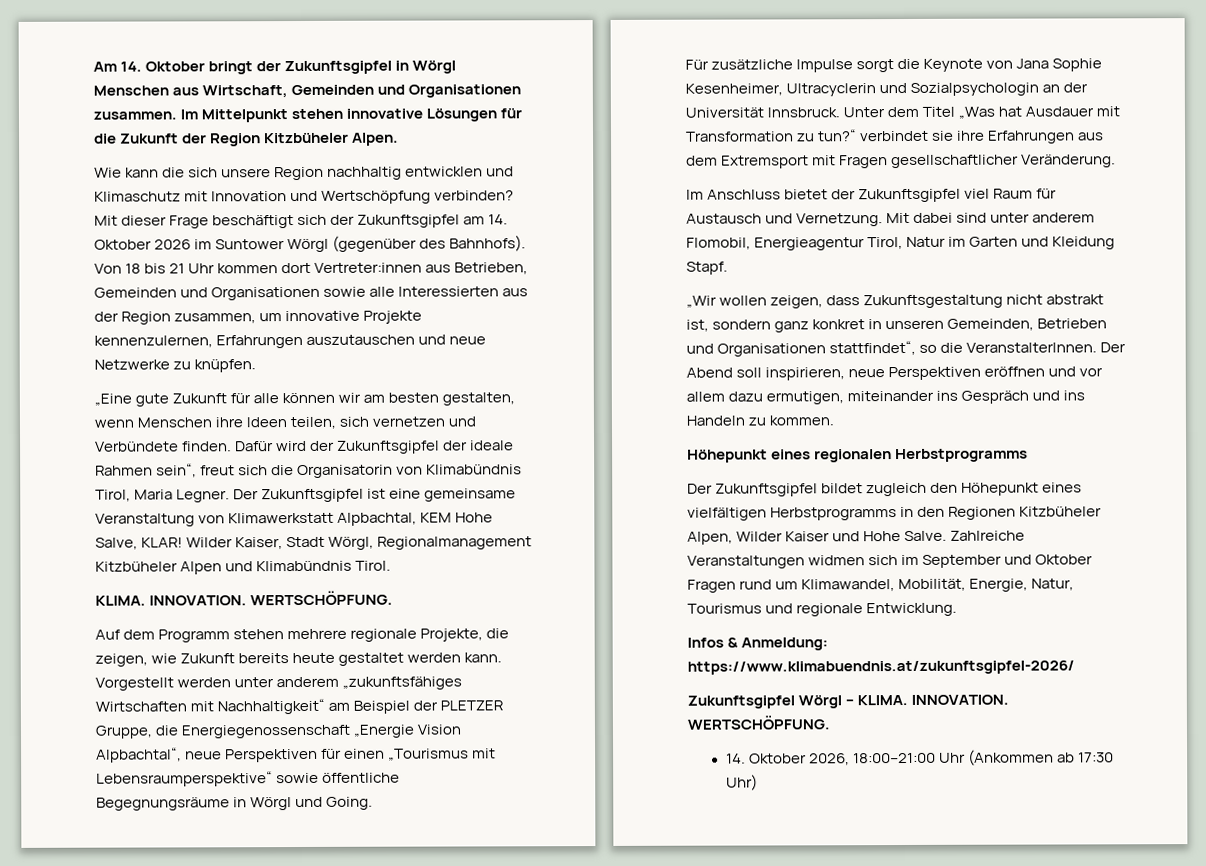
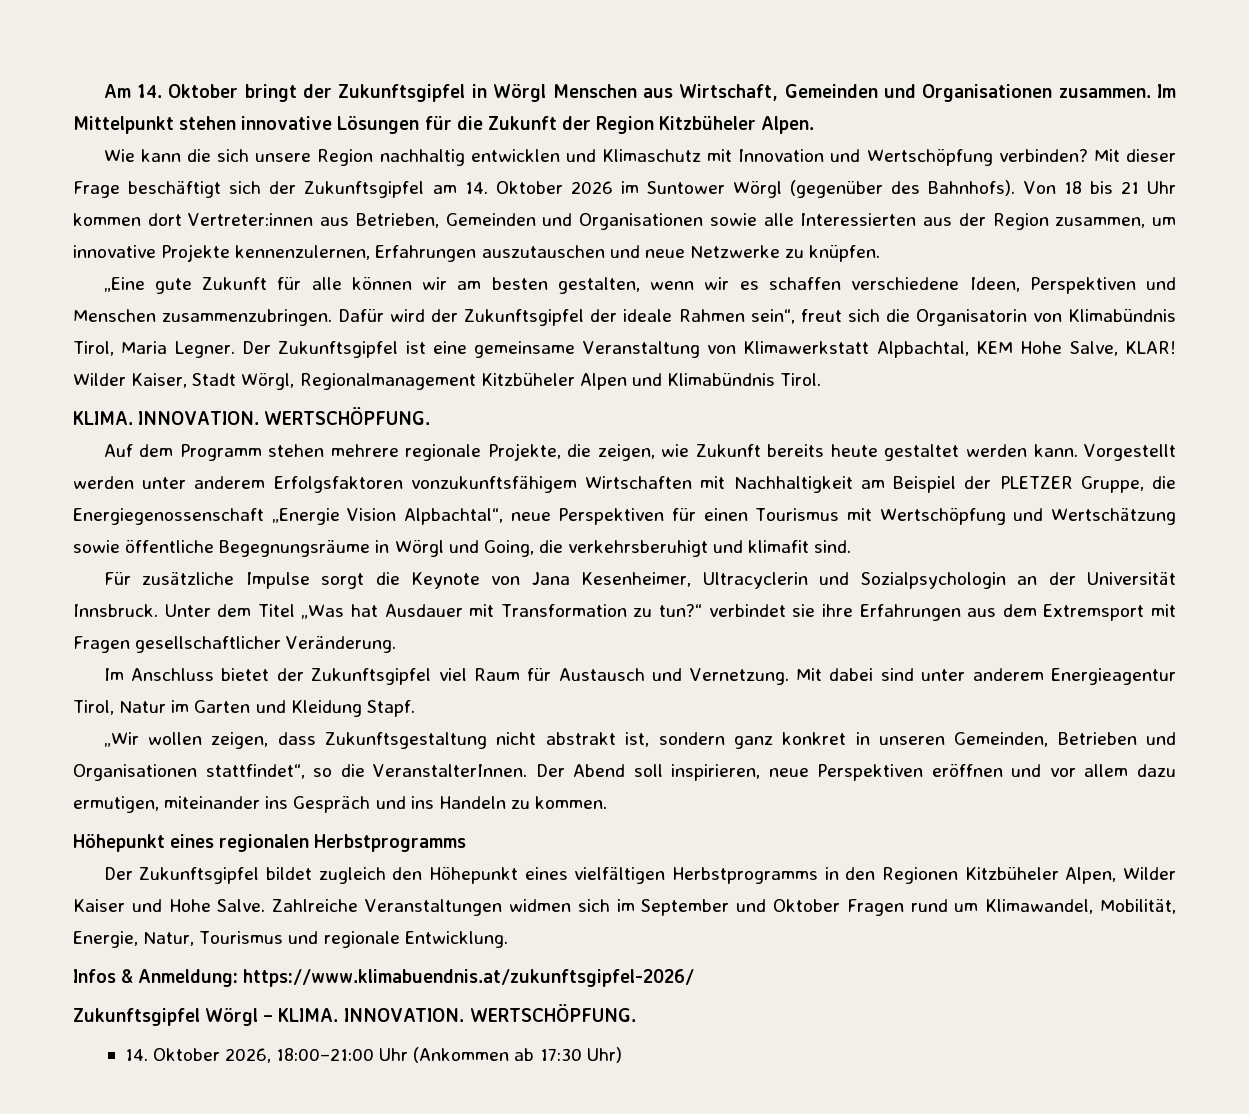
- „Eine gute Zukunft für alle können wir am besten gestalten, wenn Menschen ihre Ideen teilen, sich vernetzen und Verbündete finden.
+ „Eine gute Zukunft für alle können wir am besten gestalten, wenn wir es schaffen verschiedene Ideen, Perspektiven und Menschen zusammenzubringen.
- Vorgestellt werden unter anderem „zukunftsfähiges Wirtschaften mit Nachhaltigkeit“ am Beispiel der PLETZER Gruppe, die Energiegenossenschaft „Energie Vision Alpbachtal“, neue Perspektiven für einen „Tourismus mit Lebensraumperspektive“ sowie öffentliche Begegnungsräume in Wörgl und Going.
+ Vorgestellt werden unter anderem Erfolgsfaktoren vonzukunftsfähigem Wirtschaften mit Nachhaltigkeit am Beispiel der PLETZER Gruppe, die Energiegenossenschaft „Energie Vision Alpbachtal“, neue Perspektiven für einen Tourismus mit Wertschöpfung und Wertschätzung sowie öffentliche Begegnungsräume in Wörgl und Going, die verkehrsberuhigt und klimafit sind.
- Für zusätzliche Impulse sorgt die Keynote von Jana Sophie Kesenheimer, Ultracyclerin und Sozialpsychologin an der Universität Innsbruck.
+ Für zusätzliche Impulse sorgt die Keynote von Jana Kesenheimer, Ultracyclerin und Sozialpsychologin an der Universität Innsbruck.
- Mit dabei sind unter anderem Flomobil, Energieagentur Tirol, Natur im Garten und Kleidung Stapf.
+ Mit dabei sind unter anderem Energieagentur Tirol, Natur im Garten und Kleidung Stapf.

